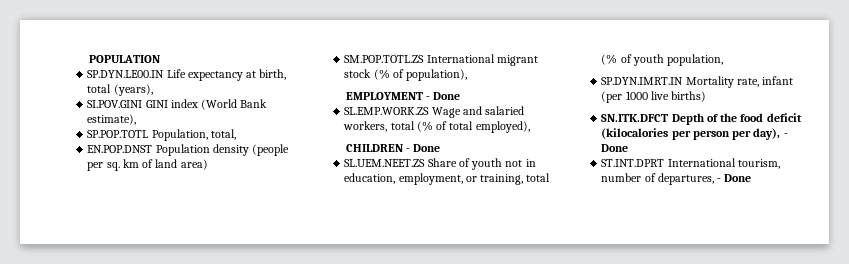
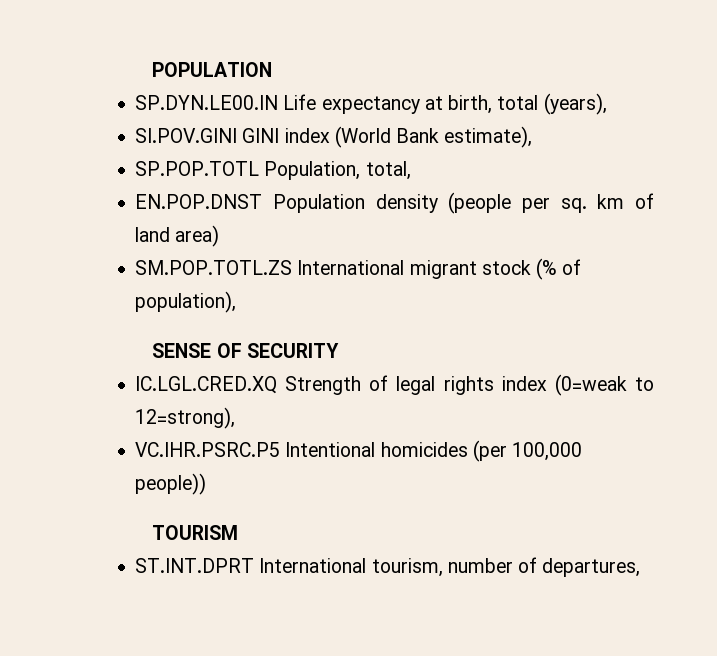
- EMPLOYMENT - Done
- SL.EMP.WORK.ZS Wage and salaried workers, total (% of total employed),
- CHILDREN - Done
- SL.UEM.NEET.ZS Share of youth not in education, employment, or training, total (% of youth population,
- SP.DYN.IMRT.IN Mortality rate, infant (per 1000 live births)
- SN.ITK.DFCT Depth of the food deficit (kilocalories per person per day), - Done
+ SENSE OF SECURITY
+ IC.LGL.CRED.XQ Strength of legal rights index (0=weak to 12=strong),
+ VC.IHR.PSRC.P5 Intentional homicides (per 100,000 people))
+ TOURISM
- ST.INT.DPRT International tourism, number of departures, - Done
+ ST.INT.DPRT International tourism, number of departures,

